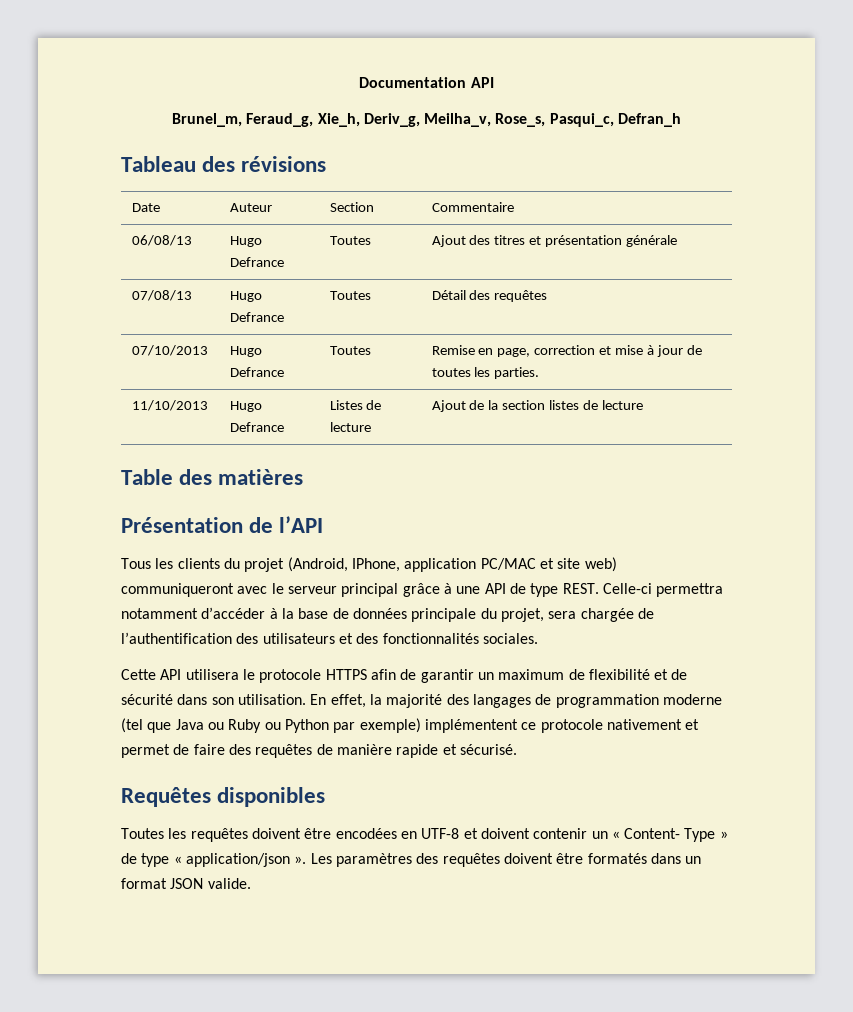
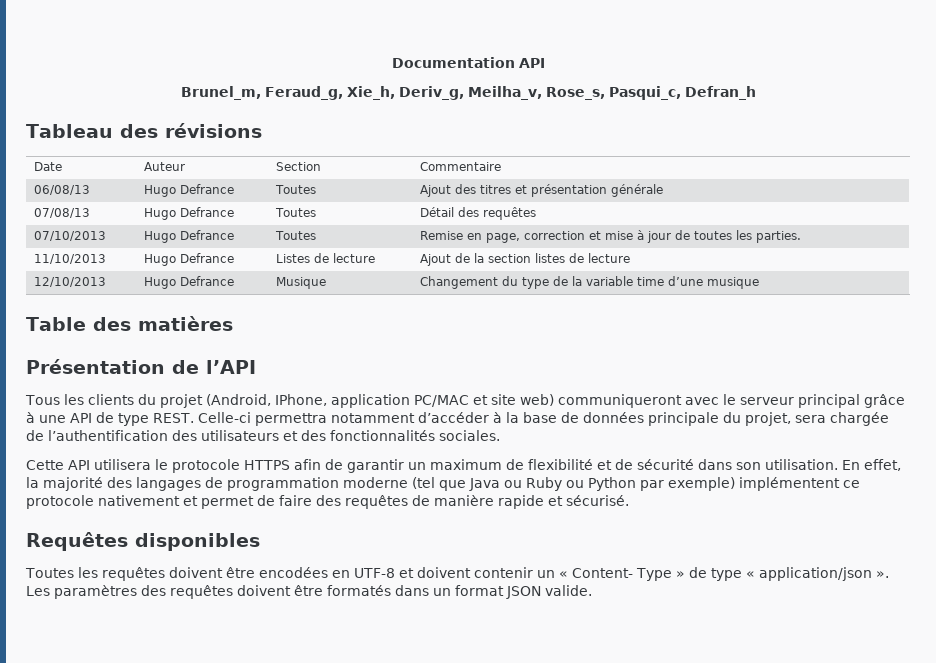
+ 12/10/2013 | Hugo Defrance | Musique | Changement du type de la variable time d’une musique

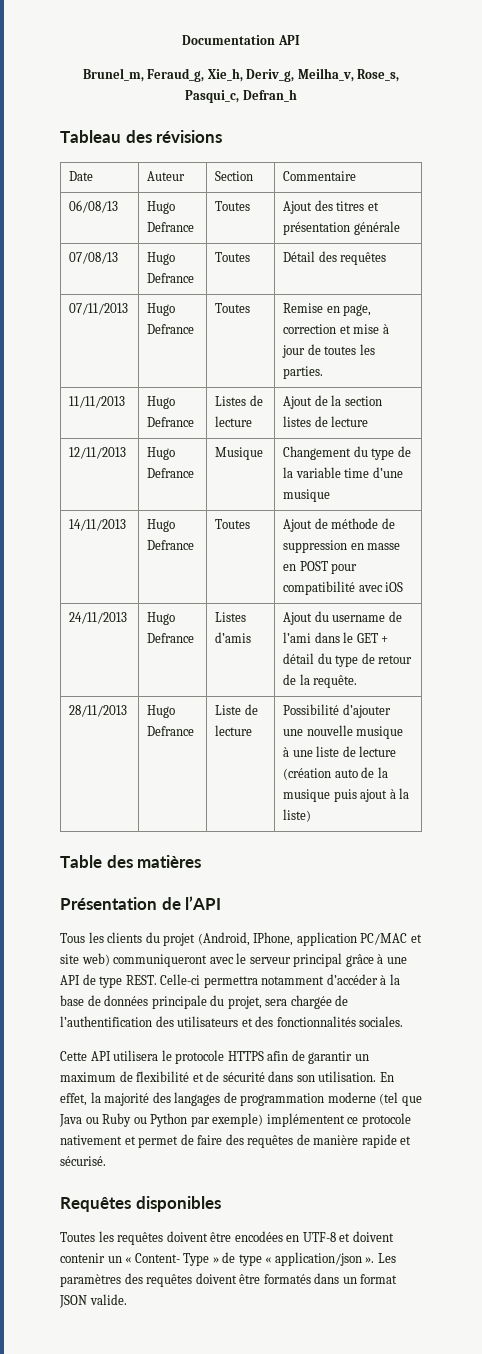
- 07/10/2013 | Hugo Defrance | Toutes | Remise en page, correction et mise à jour de toutes les parties.
+ 07/11/2013 | Hugo Defrance | Toutes | Remise en page, correction et mise à jour de toutes les parties.
- 11/10/2013 | Hugo Defrance | Listes de lecture | Ajout de la section listes de lecture
+ 11/11/2013 | Hugo Defrance | Listes de lecture | Ajout de la section listes de lecture
- 12/10/2013 | Hugo Defrance | Musique | Changement du type de la variable time d’une musique
+ 12/11/2013 | Hugo Defrance | Musique | Changement du type de la variable time d’une musique
+ 14/11/2013 | Hugo Defrance | Toutes | Ajout de méthode de suppression en masse en POST pour compatibilité avec iOS
+ 24/11/2013 | Hugo Defrance | Listes d’amis | Ajout du username de l’ami dans le GET + détail du type de retour de la requête.
+ 28/11/2013 | Hugo Defrance | Liste de lecture | Possibilité d’ajouter une nouvelle musique à une liste de lecture (création auto de la musique puis ajout à la liste)

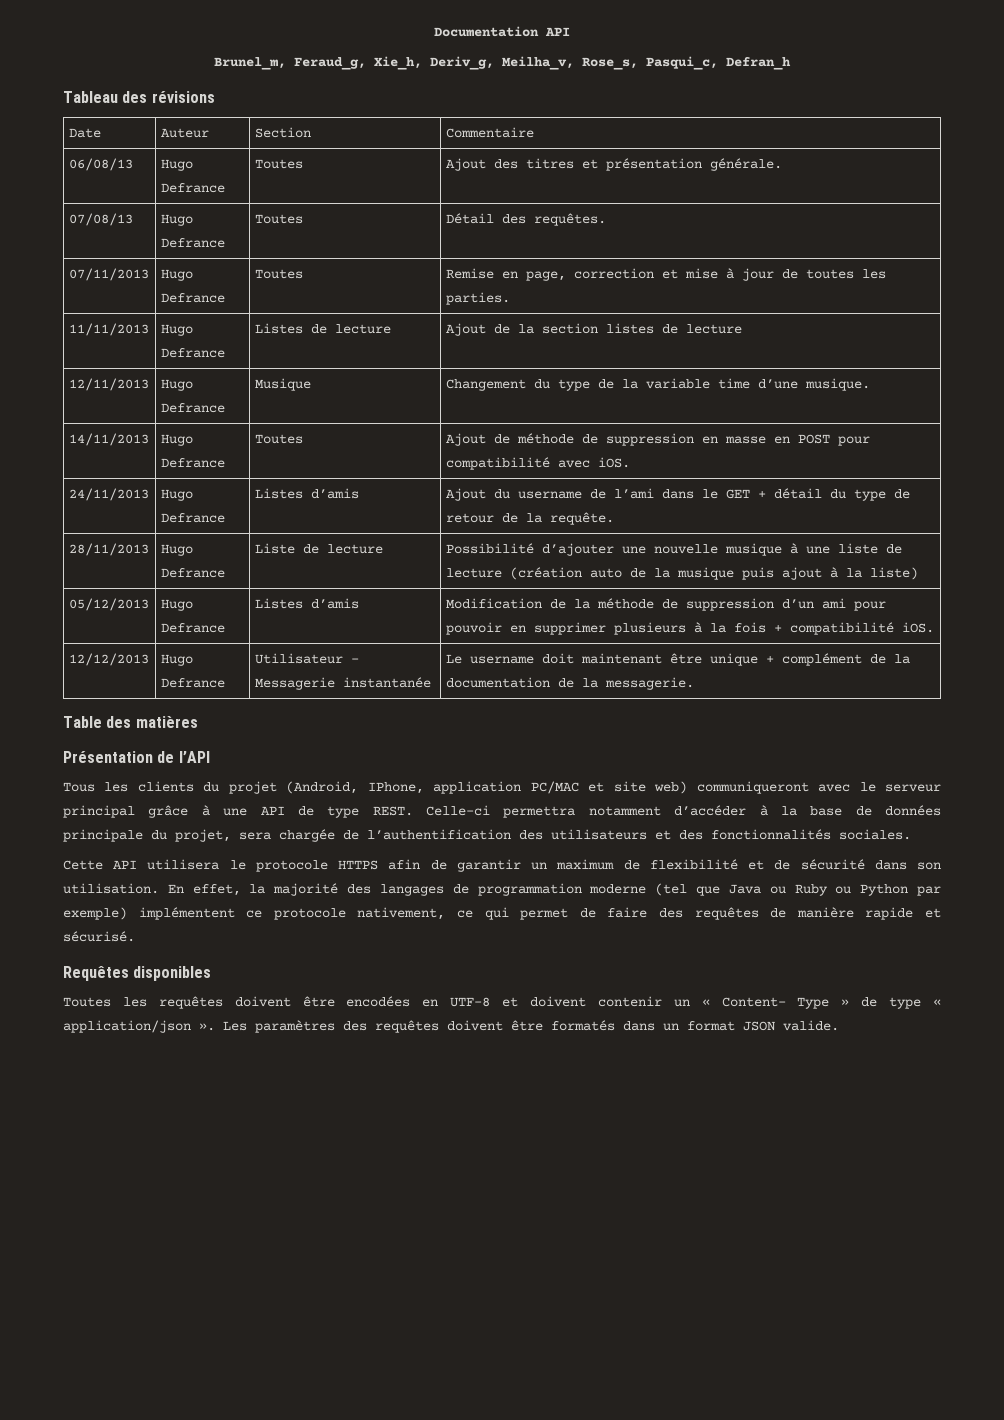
- 06/08/13 | Hugo Defrance | Toutes | Ajout des titres et présentation générale
+ 06/08/13 | Hugo Defrance | Toutes | Ajout des titres et présentation générale.
- 07/08/13 | Hugo Defrance | Toutes | Détail des requêtes
+ 07/08/13 | Hugo Defrance | Toutes | Détail des requêtes.
- 12/11/2013 | Hugo Defrance | Musique | Changement du type de la variable time d’une musique
+ 12/11/2013 | Hugo Defrance | Musique | Changement du type de la variable time d’une musique.
- 14/11/2013 | Hugo Defrance | Toutes | Ajout de méthode de suppression en masse en POST pour compatibilité avec iOS
+ 14/11/2013 | Hugo Defrance | Toutes | Ajout de méthode de suppression en masse en POST pour compatibilité avec iOS.
+ 05/12/2013 | Hugo Defrance | Listes d’amis | Modification de la méthode de suppression d’un ami pour pouvoir en supprimer plusieurs à la fois + compatibilité iOS.
+ 12/12/2013 | Hugo Defrance | Utilisateur – Messagerie instantanée | Le username doit maintenant être unique + complément de la documentation de la messagerie.
- En effet, la majorité des langages de programmation moderne (tel que Java ou Ruby ou Python par exemple) implémentent ce protocole nativement et permet de faire des requêtes de manière rapide et sécurisé.
+ En effet, la majorité des langages de programmation moderne (tel que Java ou Ruby ou Python par exemple) implémentent ce protocole nativement, ce qui permet de faire des requêtes de manière rapide et sécurisé.

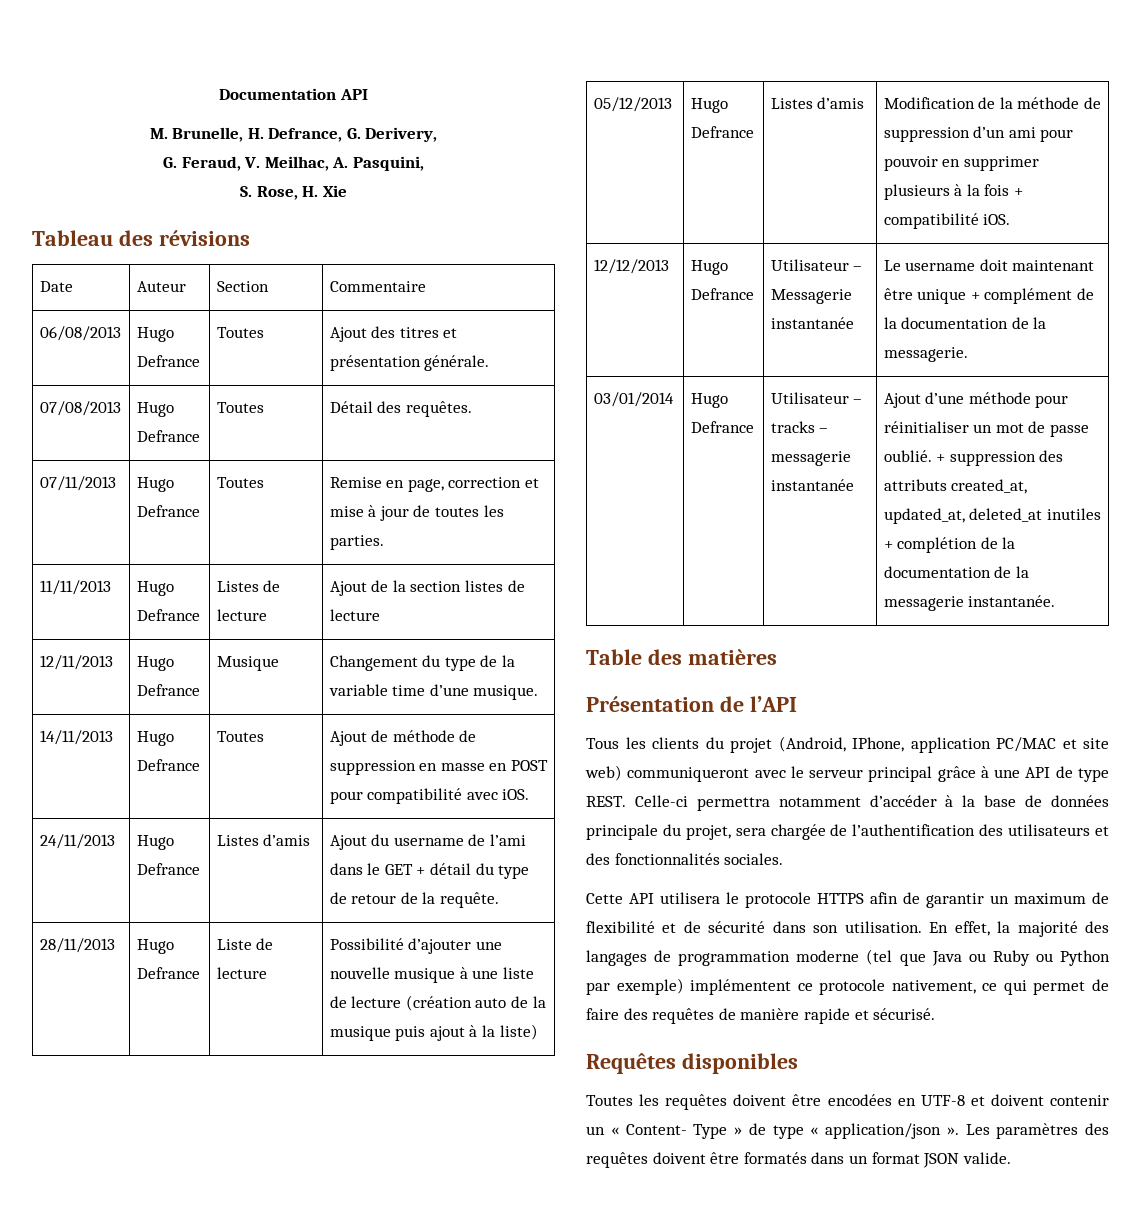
- Brunel_m, Feraud_g, Xie_h, Deriv_g, Meilha_v, Rose_s, Pasqui_c, Defran_h
+ M. Brunelle, H. Defrance, G. Derivery,
+ G. Feraud, V. Meilhac, A. Pasquini,
+ S. Rose, H. Xie
- 06/08/13 | Hugo Defrance | Toutes | Ajout des titres et présentation générale.
+ 06/08/2013 | Hugo Defrance | Toutes | Ajout des titres et présentation générale.
- 07/08/13 | Hugo Defrance | Toutes | Détail des requêtes.
+ 07/08/2013 | Hugo Defrance | Toutes | Détail des requêtes.
+ 03/01/2014 | Hugo Defrance | Utilisateur – tracks – messagerie instantanée | Ajout d’une méthode pour réinitialiser un mot de passe oublié. + suppression des attributs created_at, updated_at, deleted_at inutiles + complétion de la documentation de la messagerie instantanée.

